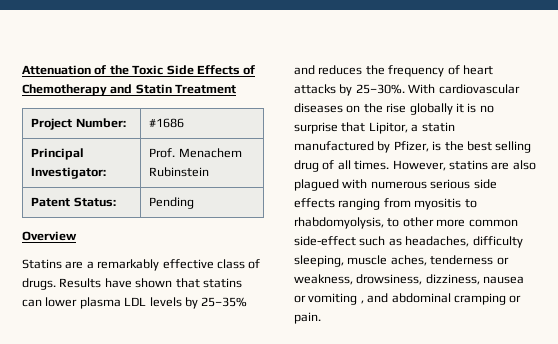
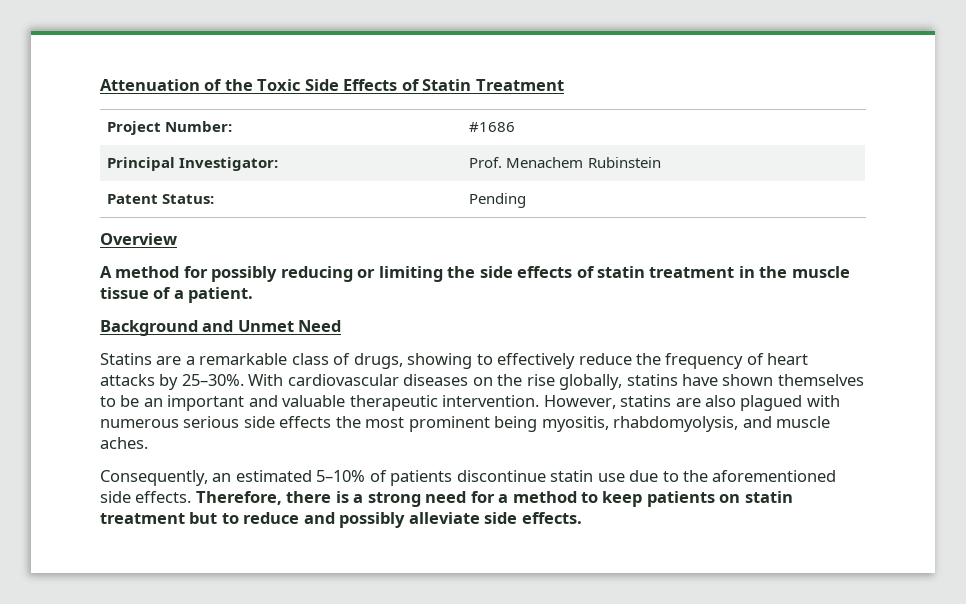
- Attenuation of the Toxic Side Effects of Chemotherapy and Statin Treatment
+ Attenuation of the Toxic Side Effects of Statin Treatment
- Statins are a remarkably effective class of drugs. Results have shown that statins can lower plasma LDL levels by 25–35% and reduces the frequency of heart attacks by 25–30%.
+ A method for possibly reducing or limiting the side effects of statin treatment in the muscle tissue of a patient.
+ Background and Unmet Need
+ Statins are a remarkable class of drugs, showing to effectively reduce the frequency of heart attacks by 25–30%.
- With cardiovascular diseases on the rise globally it is no surprise that Lipitor, a statin manufactured by Pfizer, is the best selling drug of all times.
+ With cardiovascular diseases on the rise globally, statins have shown themselves to be an important and valuable therapeutic intervention.
- However, statins are also plagued with numerous serious side effects ranging from myositis to rhabdomyolysis, to other more common side-effect such as headaches, difficulty sleeping, muscle aches, tenderness or weakness, drowsiness, dizziness, nausea or vomiting , and abdominal cramping or pain.
+ However, statins are also plagued with numerous serious side effects the most prominent being myositis, rhabdomyolysis, and muscle aches.
+ Consequently, an estimated 5–10% of patients discontinue statin use due to the aforementioned side effects. Therefore, there is a strong need for a method to keep patients on statin treatment but to reduce and possibly alleviate side effects.

